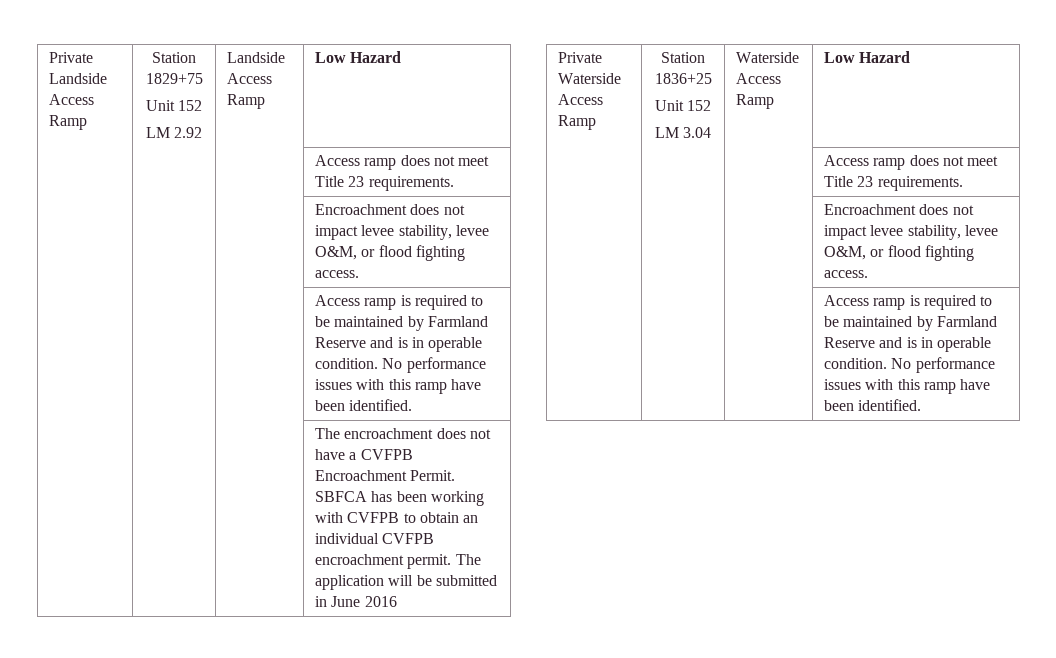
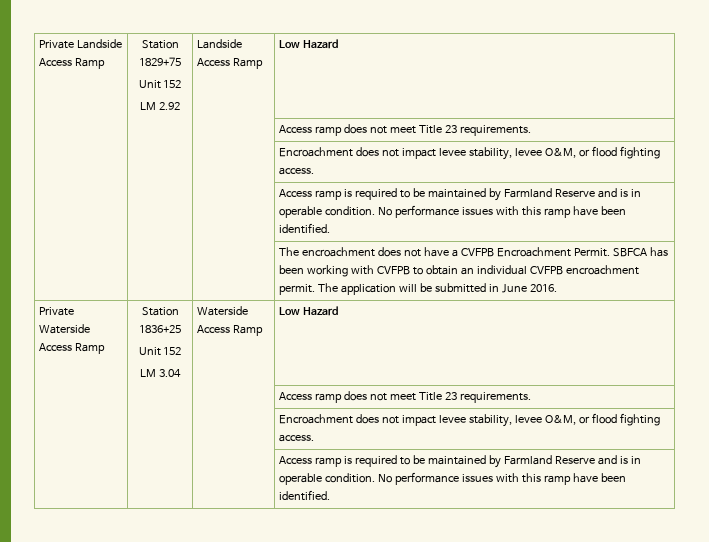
- | | | The encroachment does not have a CVFPB Encroachment Permit. SBFCA has been working with CVFPB to obtain an individual CVFPB encroachment permit. The application will be submitted in June 2016
+ | | | The encroachment does not have a CVFPB Encroachment Permit. SBFCA has been working with CVFPB to obtain an individual CVFPB encroachment permit. The application will be submitted in June 2016.

